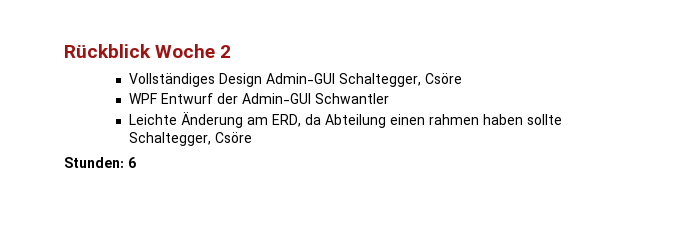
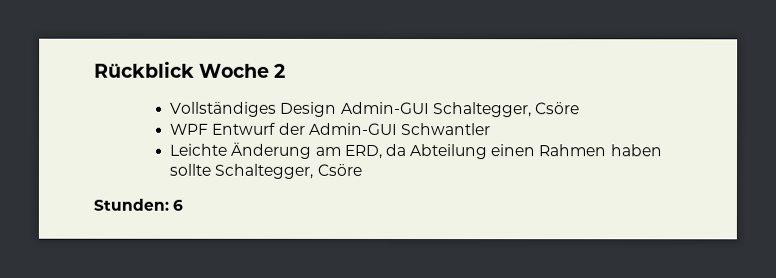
- Leichte Änderung am ERD, da Abteilung einen rahmen haben sollte Schaltegger, Csöre
+ Leichte Änderung am ERD, da Abteilung einen Rahmen haben sollte Schaltegger, Csöre

